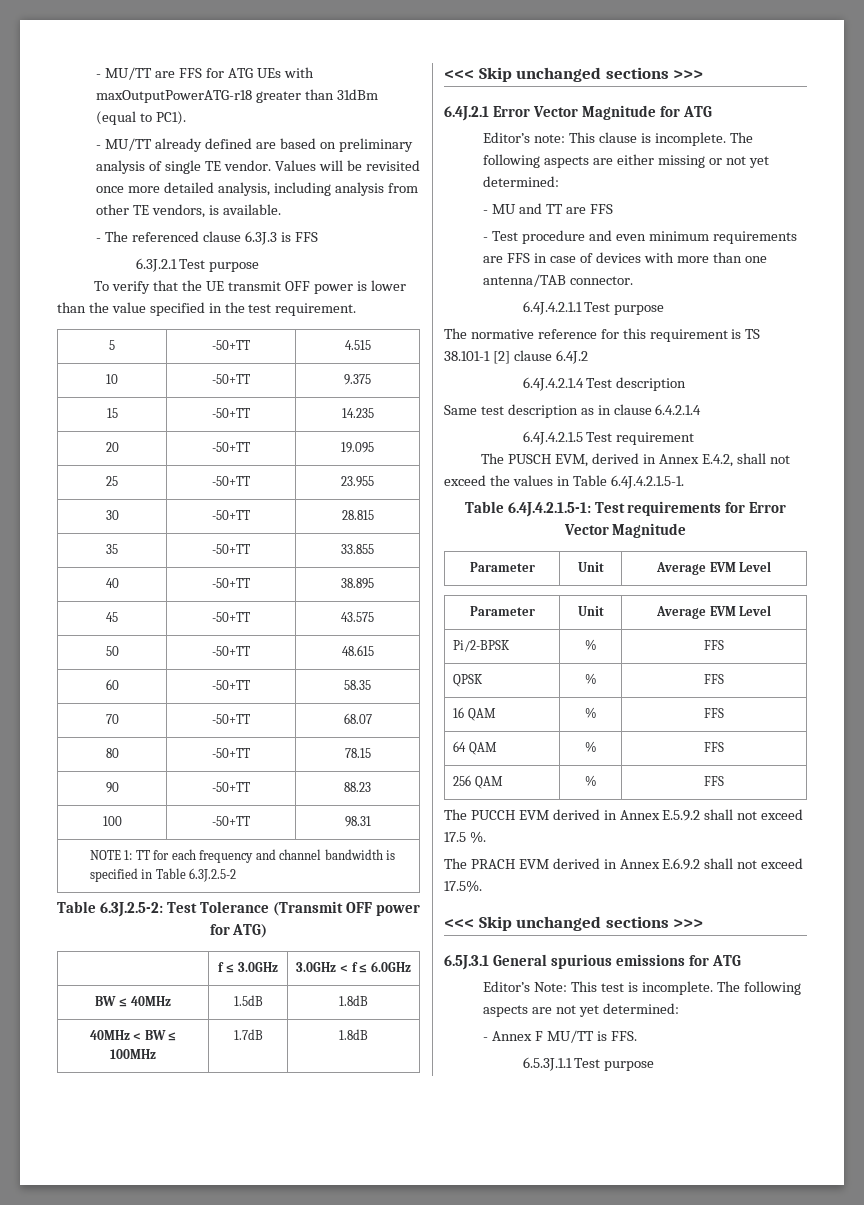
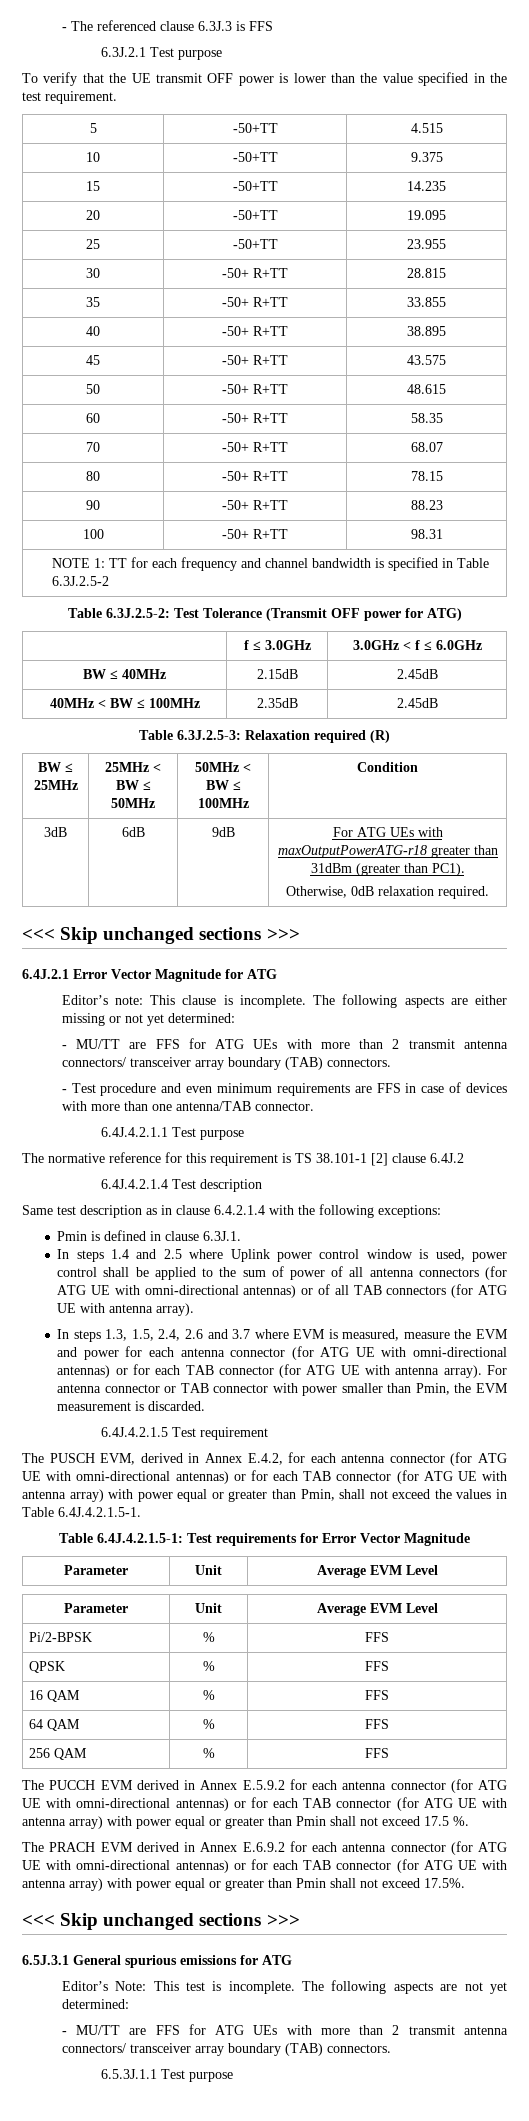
- - MU/TT are FFS for ATG UEs with maxOutputPowerATG-r18 greater than 31dBm (equal to PC1).
- - MU/TT already defined are based on preliminary analysis of single TE vendor. Values will be revisited once more detailed analysis, including analysis from other TE vendors, is available.
- 30 | -50+TT | 28.815
+ 30 | -50+ R+TT | 28.815
- 35 | -50+TT | 33.855
+ 35 | -50+ R+TT | 33.855
- 40 | -50+TT | 38.895
+ 40 | -50+ R+TT | 38.895
- 45 | -50+TT | 43.575
+ 45 | -50+ R+TT | 43.575
- 50 | -50+TT | 48.615
+ 50 | -50+ R+TT | 48.615
- 60 | -50+TT | 58.35
+ 60 | -50+ R+TT | 58.35
- 70 | -50+TT | 68.07
+ 70 | -50+ R+TT | 68.07
- 80 | -50+TT | 78.15
+ 80 | -50+ R+TT | 78.15
- 90 | -50+TT | 88.23
+ 90 | -50+ R+TT | 88.23
- 100 | -50+TT | 98.31
+ 100 | -50+ R+TT | 98.31
- BW ≤ 40MHz | 1.5dB | 1.8dB
+ BW ≤ 40MHz | 2.15dB | 2.45dB
- 40MHz < BW ≤ 100MHz | 1.7dB | 1.8dB
+ 40MHz < BW ≤ 100MHz | 2.35dB | 2.45dB
+ Table 6.3J.2.5-3: Relaxation required (R)
+ BW ≤ 25MHz | 25MHz < BW ≤ 50MHz | 50MHz < BW ≤ 100MHz | Condition
+ 3dB | 6dB | 9dB | For ATG UEs with maxOutputPowerATG-r18 greater than 31dBm (greater than PC1).
+ Otherwise, 0dB relaxation required.
  The following aspects are either missing or not yet determined:
- - MU and TT are FFS
+ - MU/TT are FFS for ATG UEs with more than 2 transmit antenna connectors/ transceiver array boundary (TAB) connectors.
- Same test description as in clause 6.4.2.1.4
+ Same test description as in clause 6.4.2.1.4 with the following exceptions:
+ Pmin is defined in clause 6.3J.1.
+ In steps 1.4 and 2.5 where Uplink power control window is used, power control shall be applied to the sum of power of all antenna connectors (for ATG UE with omni-directional antennas) or of all TAB connectors (for ATG UE with antenna array).
+ In steps 1.3, 1.5, 2.4, 2.6 and 3.7 where EVM is measured, measure the EVM and power for each antenna connector (for ATG UE with omni-directional antennas) or for each TAB connector (for ATG UE with antenna array). For antenna connector or TAB connector with power smaller than Pmin, the EVM measurement is discarded.
- The PUSCH EVM, derived in Annex E.4.2, shall not exceed the values in Table 6.4J.4.2.1.5-1.
+ The PUSCH EVM, derived in Annex E.4.2, for each antenna connector (for ATG UE with omni-directional antennas) or for each TAB connector (for ATG UE with antenna array) with power equal or greater than Pmin, shall not exceed the values in Table 6.4J.4.2.1.5-1.
- The PUCCH EVM derived in Annex E.5.9.2 shall not exceed 17.5 %.
+ The PUCCH EVM derived in Annex E.5.9.2 for each antenna connector (for ATG UE with omni-directional antennas) or for each TAB connector (for ATG UE with antenna array) with power equal or greater than Pmin shall not exceed 17.5 %.
- The PRACH EVM derived in Annex E.6.9.2 shall not exceed 17.5%.
+ The PRACH EVM derived in Annex E.6.9.2 for each antenna connector (for ATG UE with omni-directional antennas) or for each TAB connector (for ATG UE with antenna array) with power equal or greater than Pmin shall not exceed 17.5%.
  The following aspects are not yet determined:
- - Annex F MU/TT is FFS.
+ - MU/TT are FFS for ATG UEs with more than 2 transmit antenna connectors/ transceiver array boundary (TAB) connectors.

